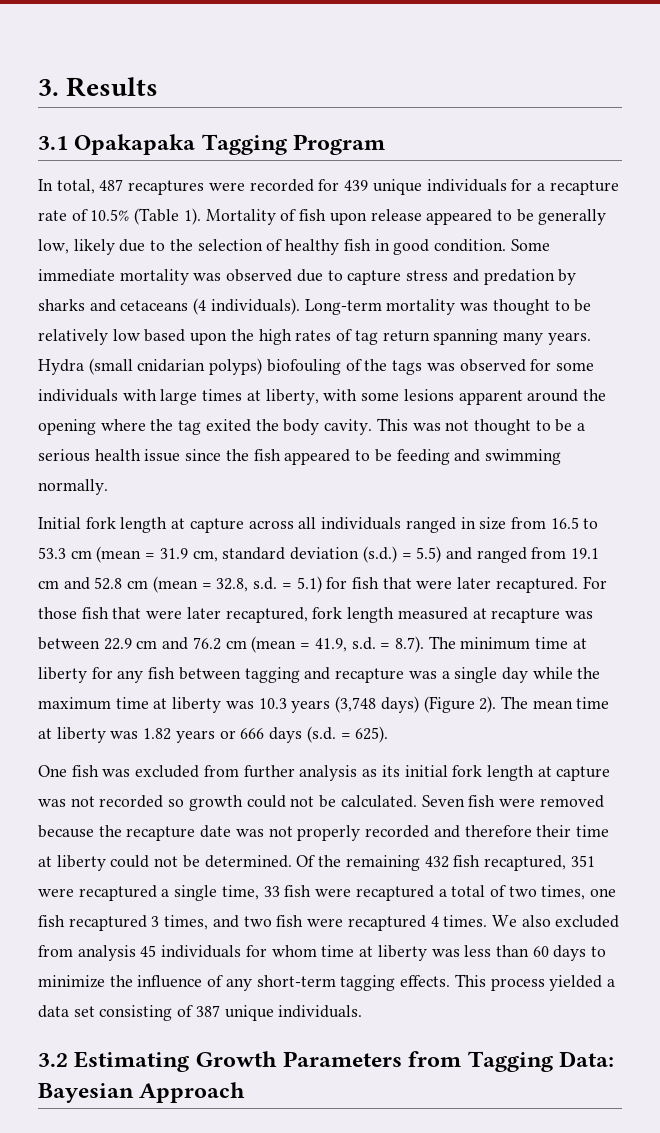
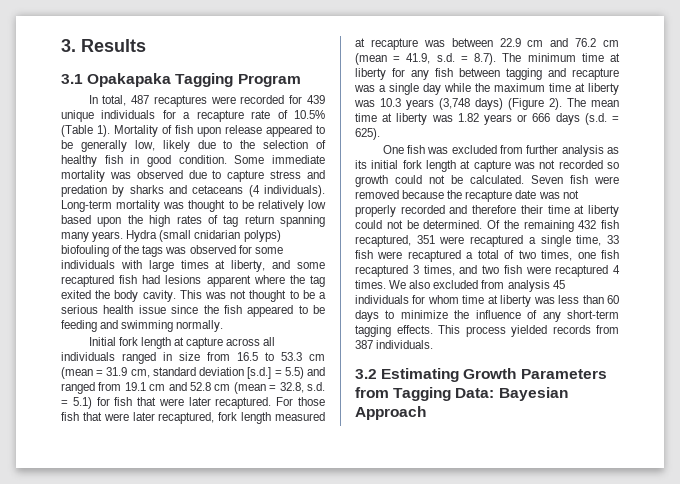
- Hydra (small cnidarian polyps) biofouling of the tags was observed for some individuals with large times at liberty, with some lesions apparent around the opening where the tag exited the body cavity.
+ Hydra (small cnidarian polyps) biofouling of the tags was observed for some individuals with large times at liberty, and some recaptured fish had lesions apparent where the tag exited the body cavity.
- Initial fork length at capture across all individuals ranged in size from 16.5 to 53.3 cm (mean = 31.9 cm, standard deviation (s.d.) = 5.5) and ranged from 19.1 cm and 52.8 cm (mean = 32.8, s.d. = 5.1) for fish that were later recaptured.
+ Initial fork length at capture across all individuals ranged in size from 16.5 to 53.3 cm (mean = 31.9 cm, standard deviation [s.d.] = 5.5) and ranged from 19.1 cm and 52.8 cm (mean = 32.8, s.d. = 5.1) for fish that were later recaptured.
- This process yielded a data set consisting of 387 unique individuals.
+ This process yielded records from 387 individuals.

